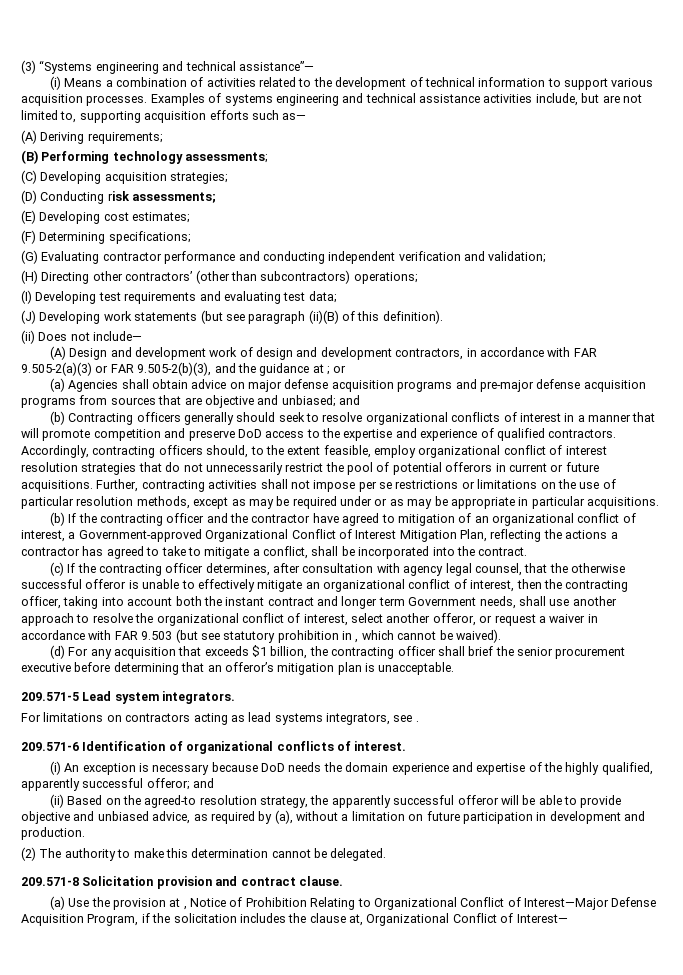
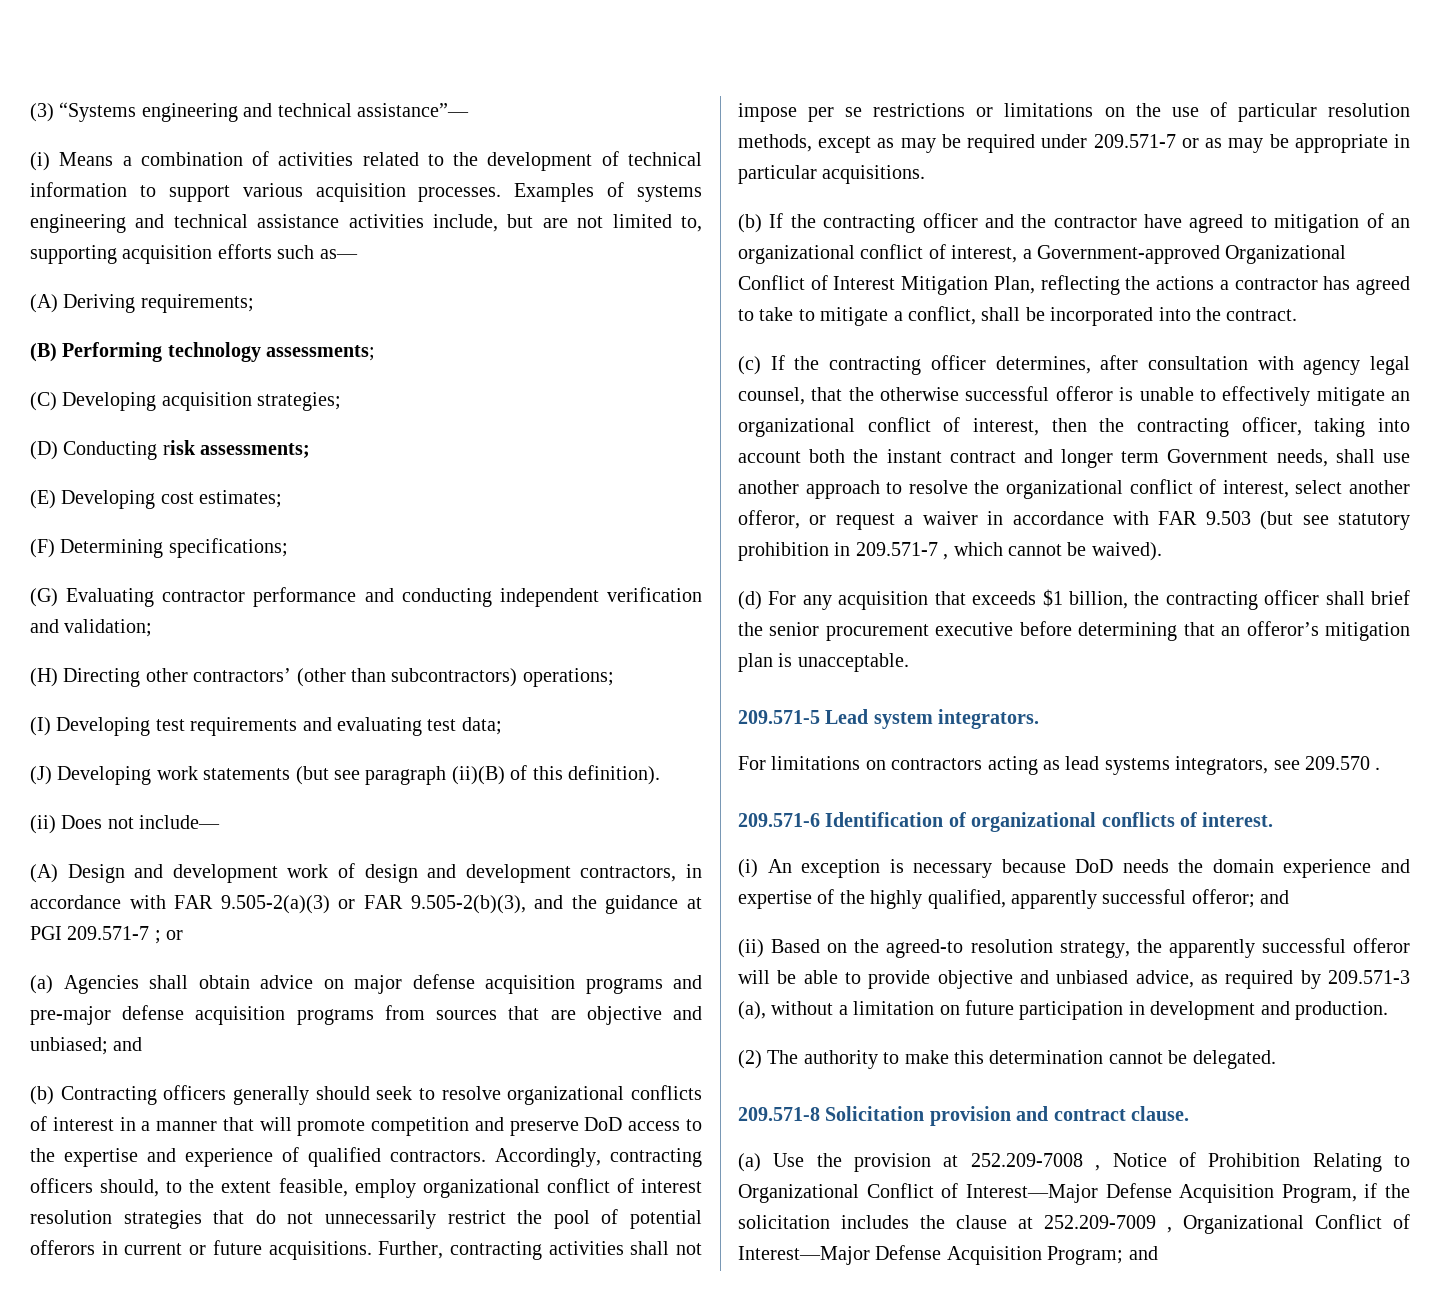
- (A) Design and development work of design and development contractors, in accordance with FAR 9.505-2(a)(3) or FAR 9.505-2(b)(3), and the guidance at ; or
+ (A) Design and development work of design and development contractors, in accordance with FAR 9.505-2(a)(3) or FAR 9.505-2(b)(3), and the guidance at PGI 209.571-7 ; or
- Further, contracting activities shall not impose per se restrictions or limitations on the use of particular resolution methods, except as may be required under or as may be appropriate in particular acquisitions.
+ Further, contracting activities shall not impose per se restrictions or limitations on the use of particular resolution methods, except as may be required under 209.571-7 or as may be appropriate in particular acquisitions.
- (c) If the contracting officer determines, after consultation with agency legal counsel, that the otherwise successful offeror is unable to effectively mitigate an organizational conflict of interest, then the contracting officer, taking into account both the instant contract and longer term Government needs, shall use another approach to resolve the organizational conflict of interest, select another offeror, or request a waiver in accordance with FAR 9.503 (but see statutory prohibition in , which cannot be waived).
+ (c) If the contracting officer determines, after consultation with agency legal counsel, that the otherwise successful offeror is unable to effectively mitigate an organizational conflict of interest, then the contracting officer, taking into account both the instant contract and longer term Government needs, shall use another approach to resolve the organizational conflict of interest, select another offeror, or request a waiver in accordance with FAR 9.503 (but see statutory prohibition in 209.571-7 , which cannot be waived).
- For limitations on contractors acting as lead systems integrators, see .
+ For limitations on contractors acting as lead systems integrators, see 209.570 .
- (ii) Based on the agreed-to resolution strategy, the apparently successful offeror will be able to provide objective and unbiased advice, as required by (a), without a limitation on future participation in development and production.
+ (ii) Based on the agreed-to resolution strategy, the apparently successful offeror will be able to provide objective and unbiased advice, as required by 209.571-3 (a), without a limitation on future participation in development and production.
- (a) Use the provision at , Notice of Prohibition Relating to Organizational Conflict of Interest—Major Defense Acquisition Program, if the solicitation includes the clause at, Organizational Conflict of Interest—
+ (a) Use the provision at 252.209-7008 , Notice of Prohibition Relating to Organizational Conflict of Interest—Major Defense Acquisition Program, if the solicitation includes the clause at 252.209-7009 , Organizational Conflict of Interest—Major Defense Acquisition Program; and

